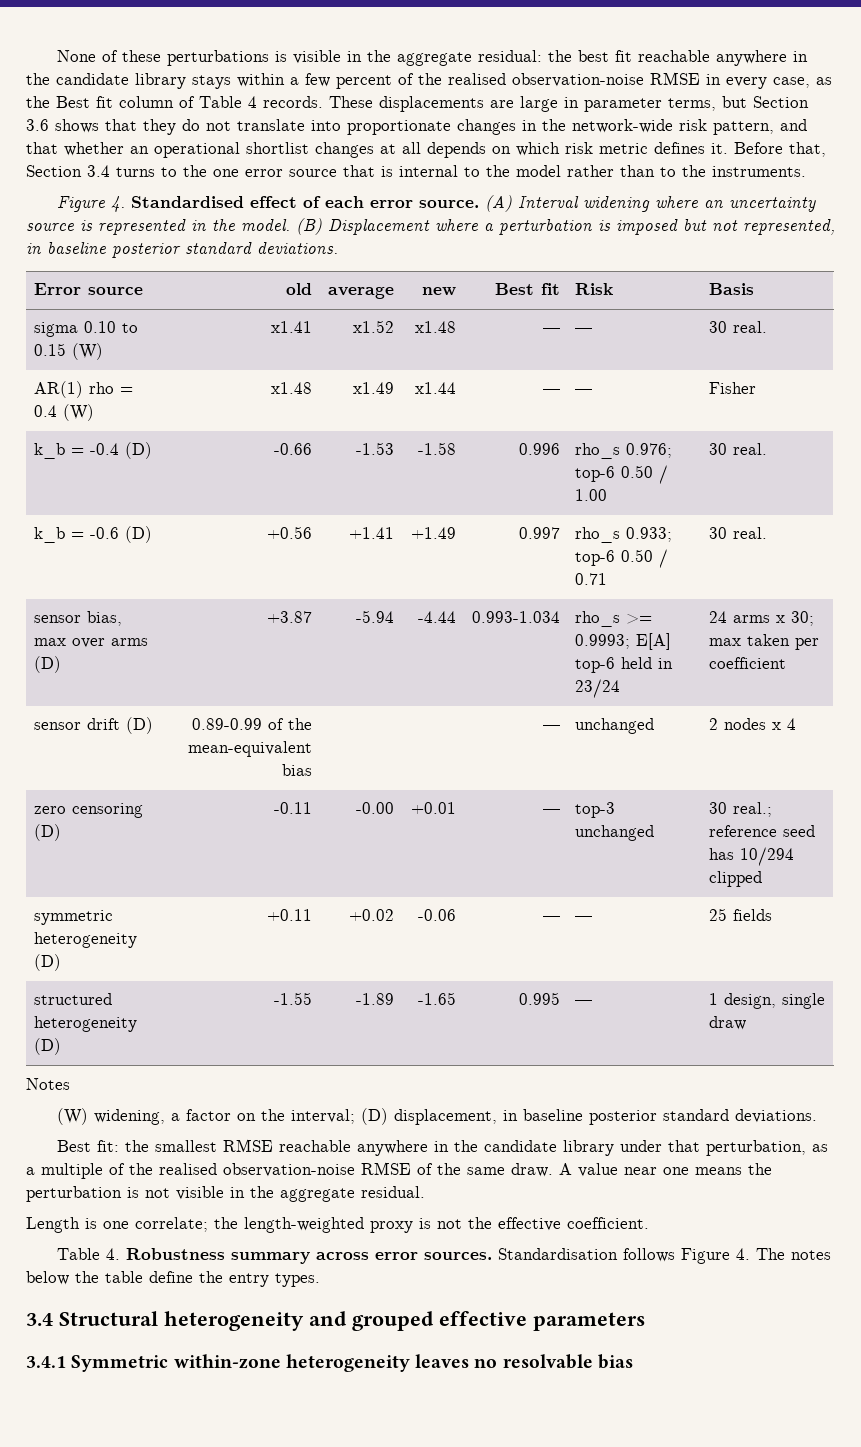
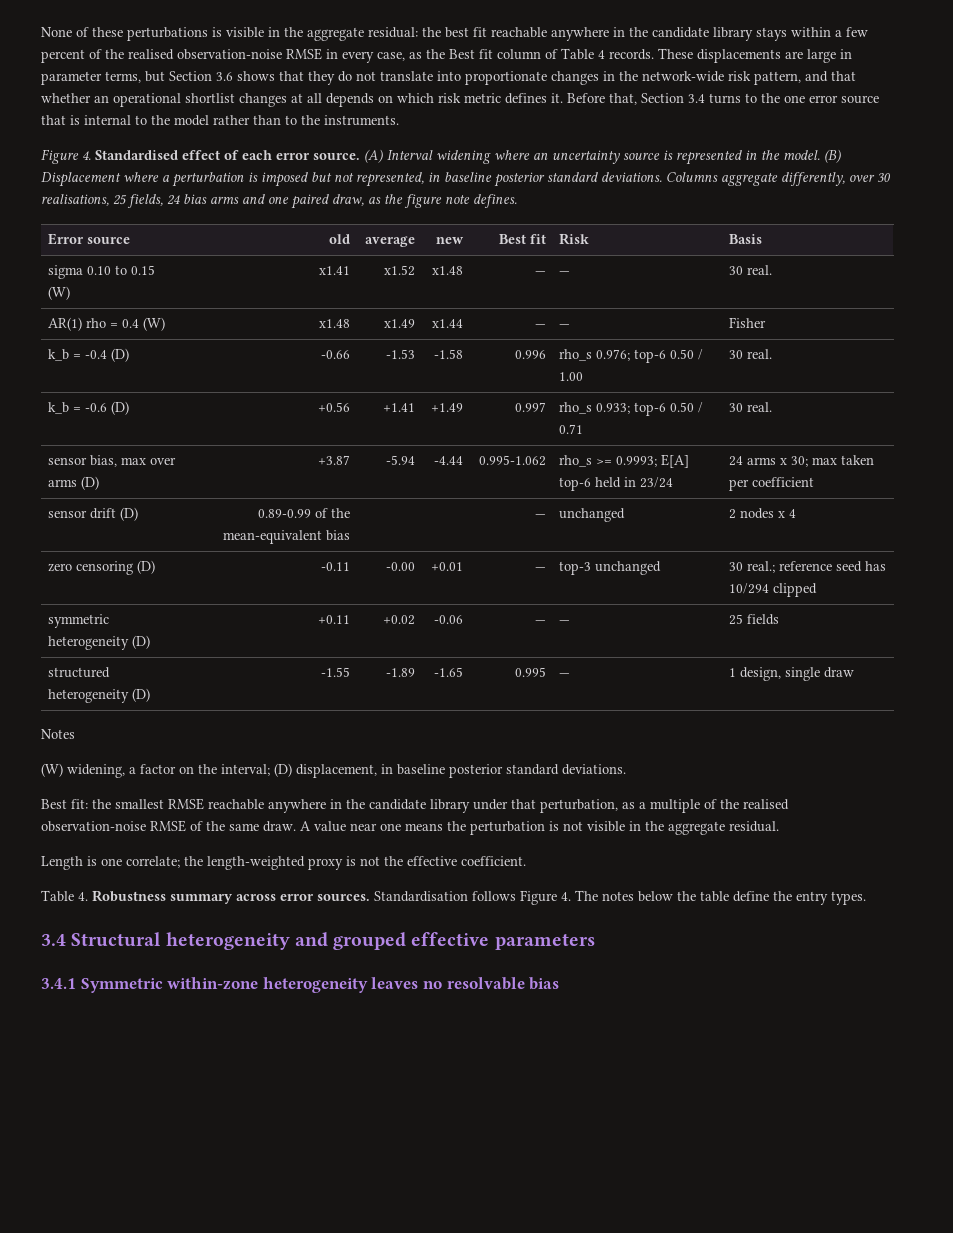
+ Columns aggregate differently, over 30 realisations, 25 fields, 24 bias arms and one paired draw, as the figure note defines.
- sensor bias, max over arms (D) | +3.87 | -5.94 | -4.44 | 0.993-1.034 | rho_s >= 0.9993; E[A] top-6 held in 23/24 | 24 arms x 30; max taken per coefficient
+ sensor bias, max over arms (D) | +3.87 | -5.94 | -4.44 | 0.995-1.062 | rho_s >= 0.9993; E[A] top-6 held in 23/24 | 24 arms x 30; max taken per coefficient

